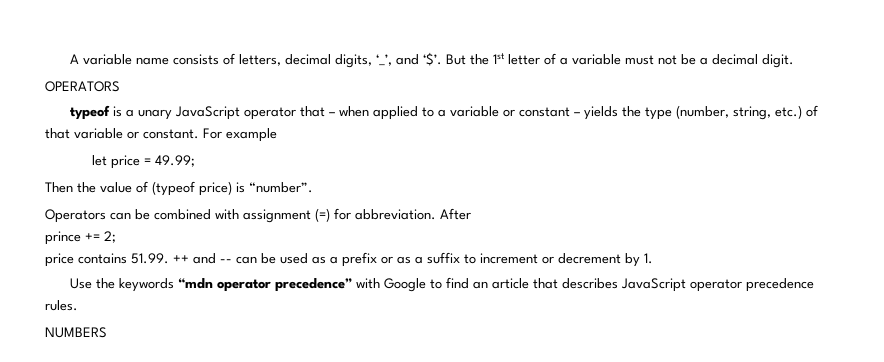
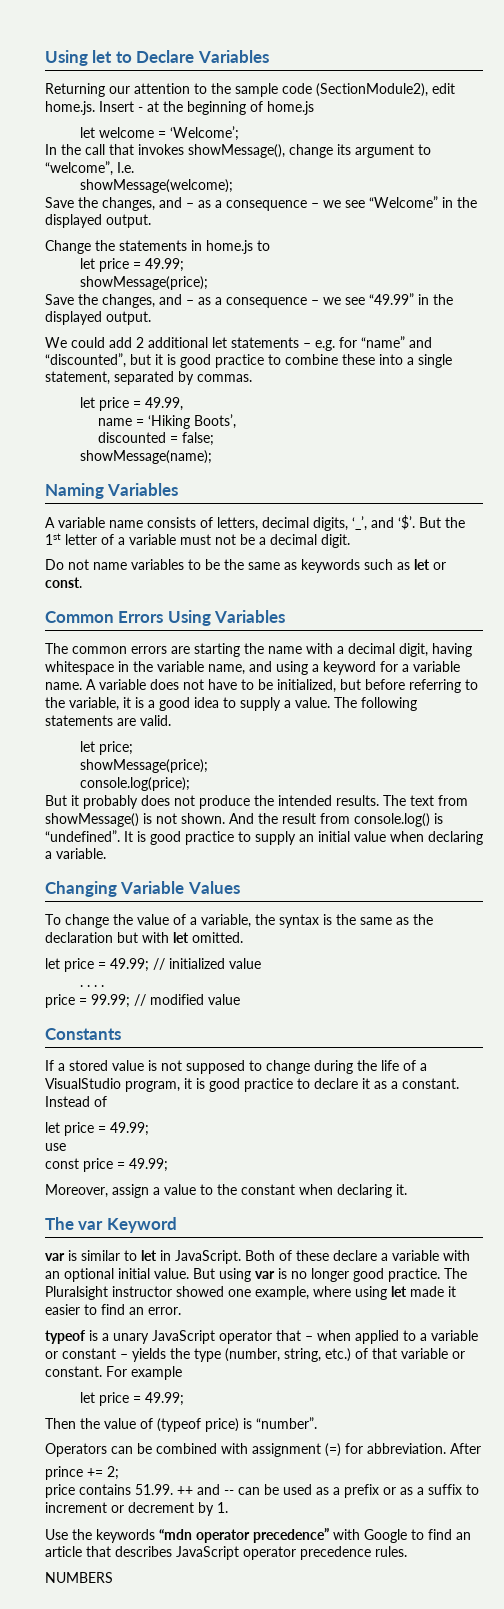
+ Using let to Declare Variables
+ Returning our attention to the sample code (SectionModule2), edit home.js. Insert - at the beginning of home.js
+ let welcome = ‘Welcome’;
+ In the call that invokes showMessage(), change its argument to “welcome”, I.e.
+ showMessage(welcome);
+ Save the changes, and – as a consequence – we see “Welcome” in the displayed output.
+ Change the statements in home.js to
+ let price = 49.99;
+ showMessage(price);
+ Save the changes, and – as a consequence – we see “49.99” in the displayed output.
+ We could add 2 additional let statements – e.g. for “name” and “discounted”, but it is good practice to combine these into a single statement, separated by commas.
+ let price = 49.99,
+ name = ‘Hiking Boots’,
+ discounted = false;
+ showMessage(name);
+ Naming Variables
- OPERATORS
+ Do not name variables to be the same as keywords such as let or const.
+ Common Errors Using Variables
+ The common errors are starting the name with a decimal digit, having whitespace in the variable name, and using a keyword for a variable name. A variable does not have to be initialized, but before referring to the variable, it is a good idea to supply a value. The following statements are valid.
+ let price;
+ showMessage(price);
+ console.log(price);
+ But it probably does not produce the intended results. The text from showMessage() is not shown. And the result from console.log() is “undefined”. It is good practice to supply an initial value when declaring a variable.
+ Changing Variable Values
+ To change the value of a variable, the syntax is the same as the declaration but with let omitted.
+ let price = 49.99; // initialized value
+ . . . .
+ price = 99.99; // modified value
+ Constants
+ If a stored value is not supposed to change during the life of a VisualStudio program, it is good practice to declare it as a constant. Instead of
+ let price = 49.99;
+ use
+ const price = 49.99;
+ Moreover, assign a value to the constant when declaring it.
+ The var Keyword
+ var is similar to let in JavaScript. Both of these declare a variable with an optional initial value. But using var is no longer good practice. The Pluralsight instructor showed one example, where using let made it easier to find an error.

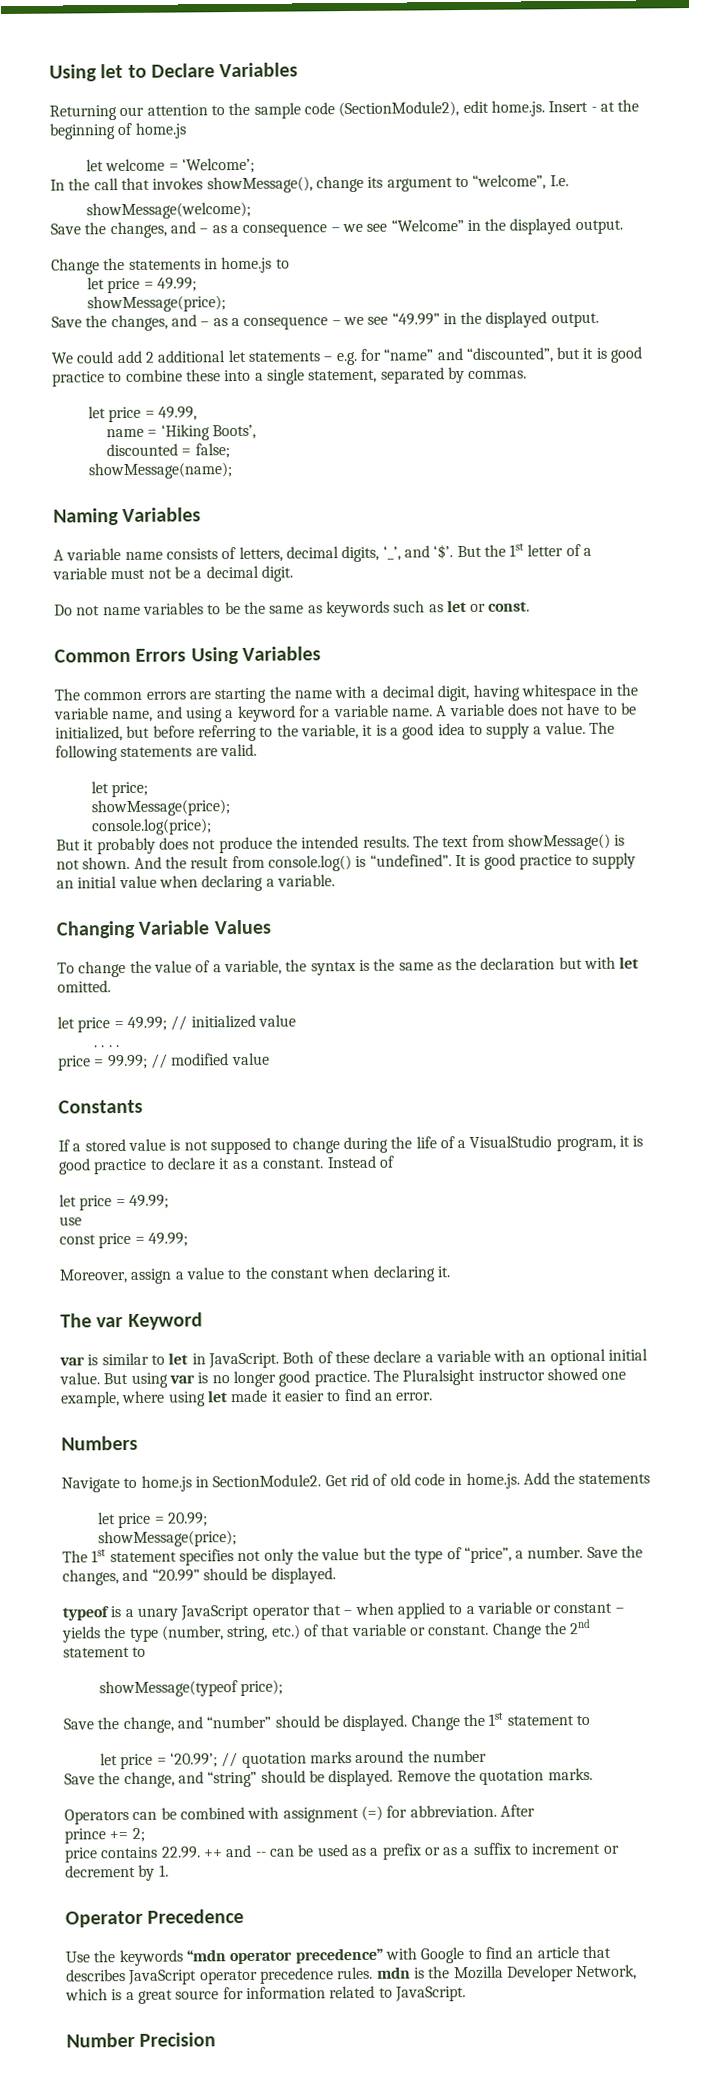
+ Numbers
+ Navigate to home.js in SectionModule2. Get rid of old code in home.js. Add the statements
+ let price = 20.99;
+ showMessage(price);
+ The 1st statement specifies not only the value but the type of “price”, a number. Save the changes, and “20.99” should be displayed.
- For example
- let price = 49.99;
- Then the value of (typeof price) is “number”.
+ Change the 2nd statement to
+ showMessage(typeof price);
+ Save the change, and “number” should be displayed. Change the 1st statement to
+ let price = ‘20.99’; // quotation marks around the number
+ Save the change, and “string” should be displayed. Remove the quotation marks.
- price contains 51.99. ++ and -- can be used as a prefix or as a suffix to increment or decrement by 1.
+ price contains 22.99. ++ and -- can be used as a prefix or as a suffix to increment or decrement by 1.
+ Operator Precedence
- Use the keywords “mdn operator precedence” with Google to find an article that describes JavaScript operator precedence rules.
- NUMBERS
+ Use the keywords “mdn operator precedence” with Google to find an article that describes JavaScript operator precedence rules. mdn is the Mozilla Developer Network, which is a great source for information related to JavaScript.
+ Number Precision

